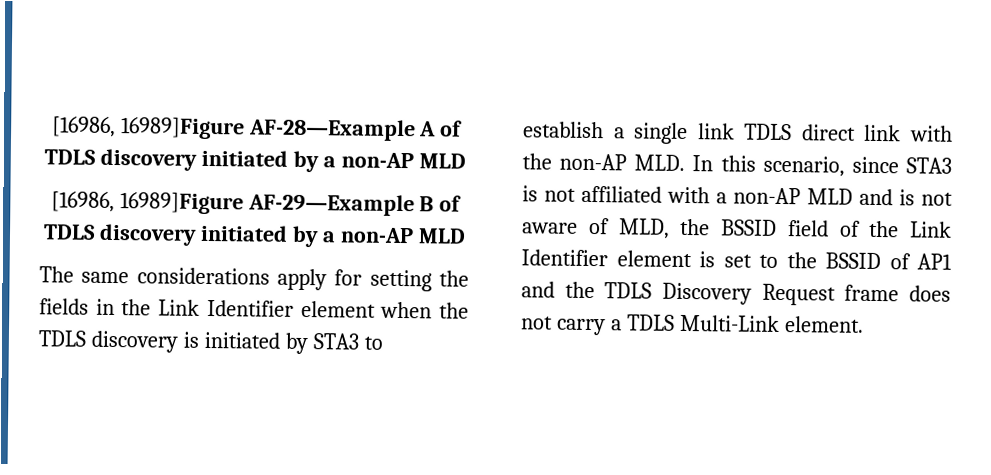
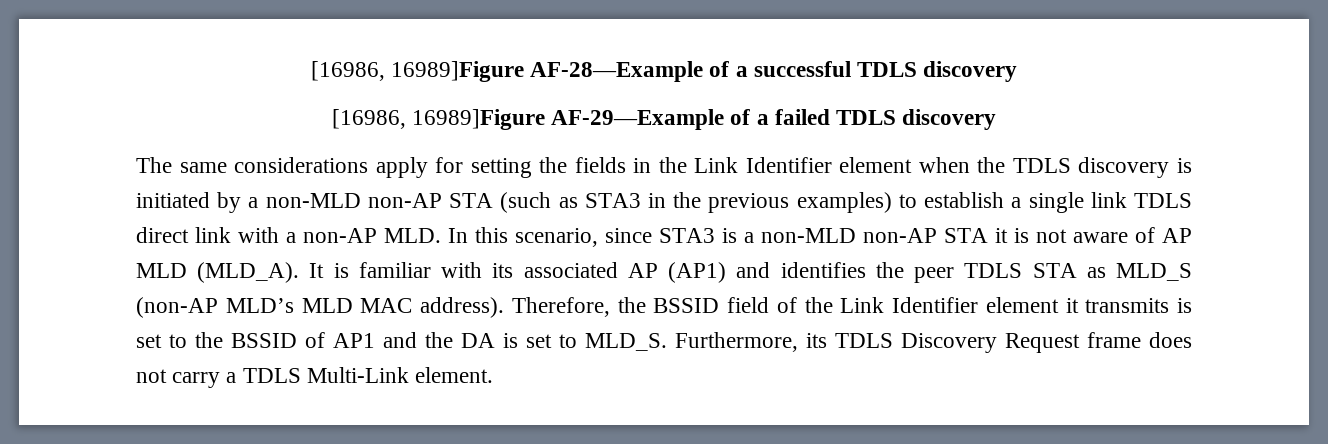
- [16986, 16989]Figure AF-28—Example A of TDLS discovery initiated by a non-AP MLD
+ [16986, 16989]Figure AF-28—Example of a successful TDLS discovery
- [16986, 16989]Figure AF-29—Example B of TDLS discovery initiated by a non-AP MLD
+ [16986, 16989]Figure AF-29—Example of a failed TDLS discovery
- The same considerations apply for setting the fields in the Link Identifier element when the TDLS discovery is initiated by STA3 to establish a single link TDLS direct link with the non-AP MLD. In this scenario, since STA3 is not affiliated with a non-AP MLD and is not aware of MLD, the BSSID field of the Link Identifier element is set to the BSSID of AP1 and the TDLS Discovery Request frame does not carry a TDLS Multi-Link element.
+ The same considerations apply for setting the fields in the Link Identifier element when the TDLS discovery is initiated by a non-MLD non-AP STA (such as STA3 in the previous examples) to establish a single link TDLS direct link with a non-AP MLD. In this scenario, since STA3 is a non-MLD non-AP STA it is not aware of AP MLD (MLD_A). It is familiar with its associated AP (AP1) and identifies the peer TDLS STA as MLD_S (non-AP MLD’s MLD MAC address). Therefore, the BSSID field of the Link Identifier element it transmits is set to the BSSID of AP1 and the DA is set to MLD_S. Furthermore, its TDLS Discovery Request frame does not carry a TDLS Multi-Link element.

